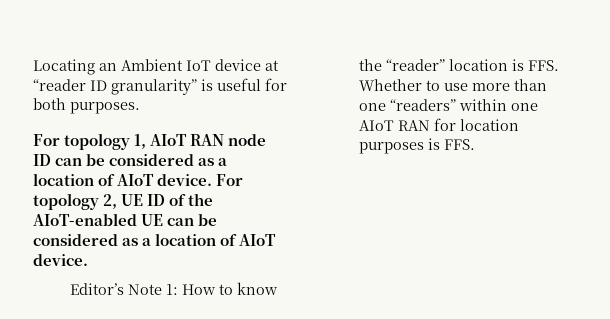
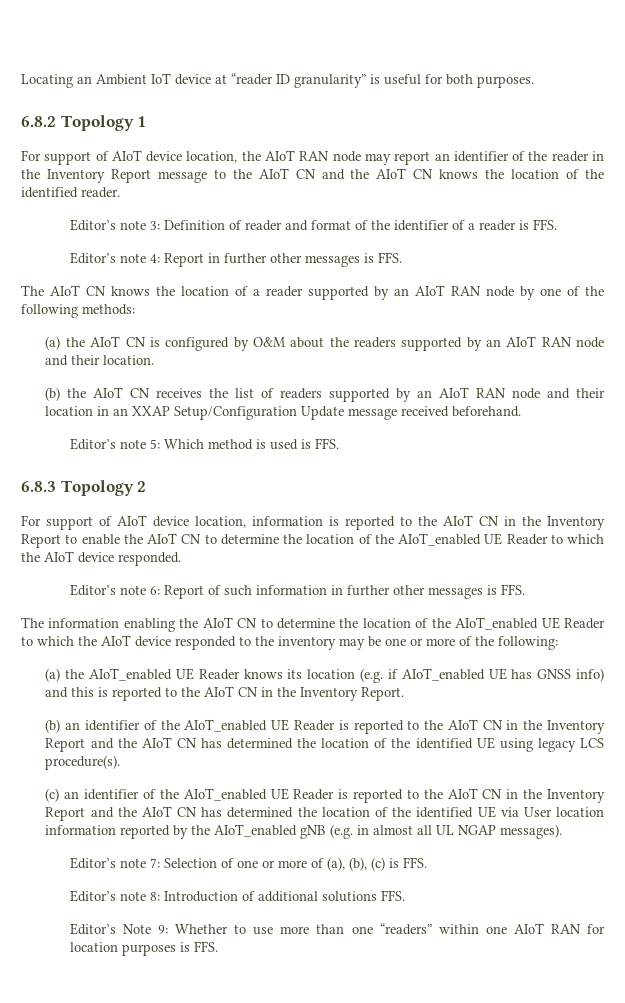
- For topology 1, AIoT RAN node ID can be considered as a location of AIoT device. For topology 2, UE ID of the AIoT-enabled UE can be considered as a location of AIoT device.
- Editor’s Note 1: How to know the “reader” location is FFS. Whether to use more than one “readers” within one AIoT RAN for location purposes is FFS.
+ 6.8.2 Topology 1
+ For support of AIoT device location, the AIoT RAN node may report an identifier of the reader in the Inventory Report message to the AIoT CN and the AIoT CN knows the location of the identified reader.
+ Editor’s note 3: Definition of reader and format of the identifier of a reader is FFS.
+ Editor’s note 4: Report in further other messages is FFS.
+ The AIoT CN knows the location of a reader supported by an AIoT RAN node by one of the following methods:
+ (a) the AIoT CN is configured by O&M about the readers supported by an AIoT RAN node and their location.
+ (b) the AIoT CN receives the list of readers supported by an AIoT RAN node and their location in an XXAP Setup/Configuration Update message received beforehand.
+ Editor’s note 5: Which method is used is FFS.
+ 6.8.3 Topology 2
+ For support of AIoT device location, information is reported to the AIoT CN in the Inventory Report to enable the AIoT CN to determine the location of the AIoT_enabled UE Reader to which the AIoT device responded.
+ Editor’s note 6: Report of such information in further other messages is FFS.
+ The information enabling the AIoT CN to determine the location of the AIoT_enabled UE Reader to which the AIoT device responded to the inventory may be one or more of the following:
+ (a) the AIoT_enabled UE Reader knows its location (e.g. if AIoT_enabled UE has GNSS info) and this is reported to the AIoT CN in the Inventory Report.
+ (b) an identifier of the AIoT_enabled UE Reader is reported to the AIoT CN in the Inventory Report and the AIoT CN has determined the location of the identified UE using legacy LCS procedure(s).
+ (c) an identifier of the AIoT_enabled UE Reader is reported to the AIoT CN in the Inventory Report and the AIoT CN has determined the location of the identified UE via User location information reported by the AIoT_enabled gNB (e.g. in almost all UL NGAP messages).
+ Editor’s note 7: Selection of one or more of (a), (b), (c) is FFS.
+ Editor’s note 8: Introduction of additional solutions FFS.
+ Editor’s Note 9: Whether to use more than one “readers” within one AIoT RAN for location purposes is FFS.

